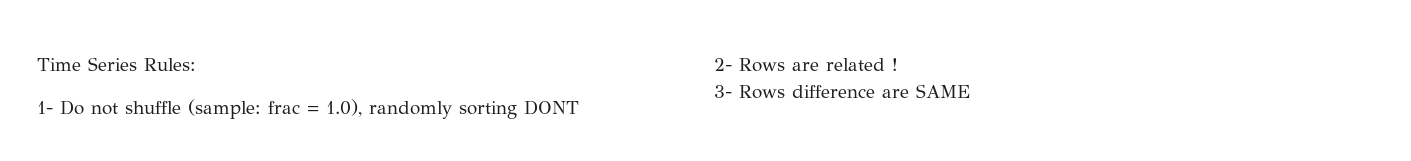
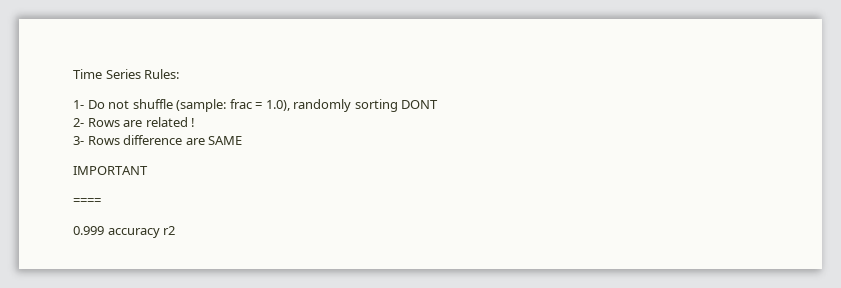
+ IMPORTANT
+ ====
+ 0.999 accuracy r2

